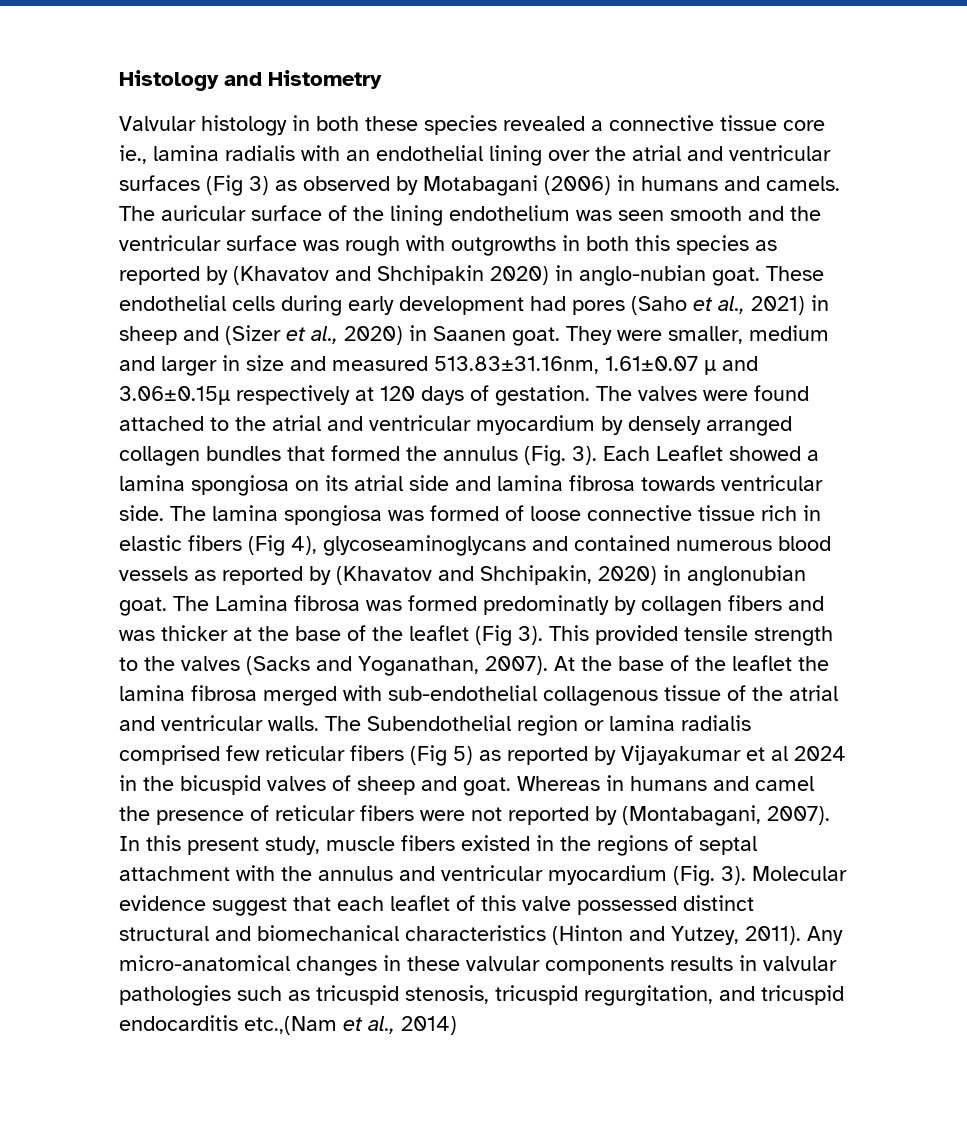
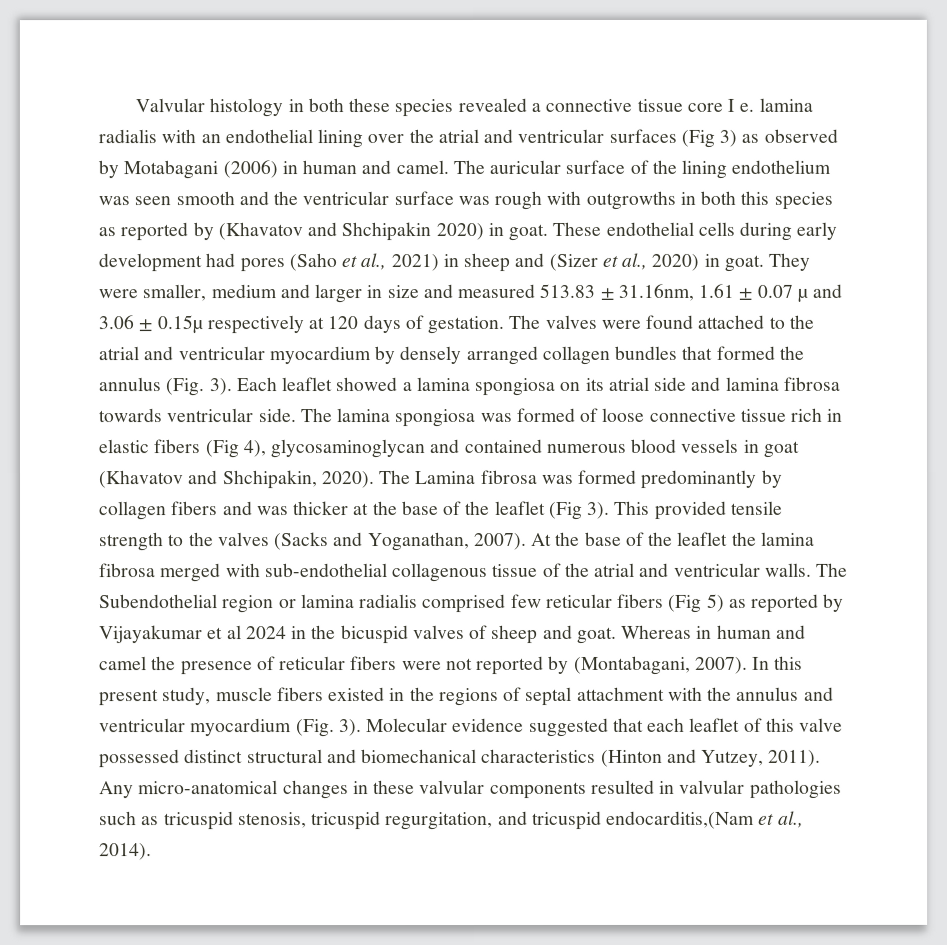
- Histology and Histometry
- Valvular histology in both these species revealed a connective tissue core ie., lamina radialis with an endothelial lining over the atrial and ventricular surfaces (Fig 3) as observed by Motabagani (2006) in humans and camels.
+ Valvular histology in both these species revealed a connective tissue core I e. lamina radialis with an endothelial lining over the atrial and ventricular surfaces (Fig 3) as observed by Motabagani (2006) in human and camel.
- The auricular surface of the lining endothelium was seen smooth and the ventricular surface was rough with outgrowths in both this species as reported by (Khavatov and Shchipakin 2020) in anglo-nubian goat.
+ The auricular surface of the lining endothelium was seen smooth and the ventricular surface was rough with outgrowths in both this species as reported by (Khavatov and Shchipakin 2020) in goat.
- These endothelial cells during early development had pores (Saho et al., 2021) in sheep and (Sizer et al., 2020) in Saanen goat.
+ These endothelial cells during early development had pores (Saho et al., 2021) in sheep and (Sizer et al., 2020) in goat.
- They were smaller, medium and larger in size and measured 513.83±31.16nm, 1.61±0.07 µ and 3.06±0.15µ respectively at 120 days of gestation.
+ They were smaller, medium and larger in size and measured 513.83 ± 31.16nm, 1.61 ± 0.07 µ and 3.06 ± 0.15µ respectively at 120 days of gestation.
- Each Leaflet showed a lamina spongiosa on its atrial side and lamina fibrosa towards ventricular side.
+ Each leaflet showed a lamina spongiosa on its atrial side and lamina fibrosa towards ventricular side.
- The lamina spongiosa was formed of loose connective tissue rich in elastic fibers (Fig 4), glycoseaminoglycans and contained numerous blood vessels as reported by (Khavatov and Shchipakin, 2020) in anglonubian goat.
+ The lamina spongiosa was formed of loose connective tissue rich in elastic fibers (Fig 4), glycosaminoglycan and contained numerous blood vessels in goat (Khavatov and Shchipakin, 2020).
- The Lamina fibrosa was formed predominatly by collagen fibers and was thicker at the base of the leaflet (Fig 3).
+ The Lamina fibrosa was formed predominantly by collagen fibers and was thicker at the base of the leaflet (Fig 3).
- Whereas in humans and camel the presence of reticular fibers were not reported by (Montabagani, 2007).
+ Whereas in human and camel the presence of reticular fibers were not reported by (Montabagani, 2007).
- Molecular evidence suggest that each leaflet of this valve possessed distinct structural and biomechanical characteristics (Hinton and Yutzey, 2011).
+ Molecular evidence suggested that each leaflet of this valve possessed distinct structural and biomechanical characteristics (Hinton and Yutzey, 2011).
- Any micro-anatomical changes in these valvular components results in valvular pathologies such as tricuspid stenosis, tricuspid regurgitation, and tricuspid endocarditis etc.,(Nam et al., 2014)
+ Any micro-anatomical changes in these valvular components resulted in valvular pathologies such as tricuspid stenosis, tricuspid regurgitation, and tricuspid endocarditis,(Nam et al., 2014).

